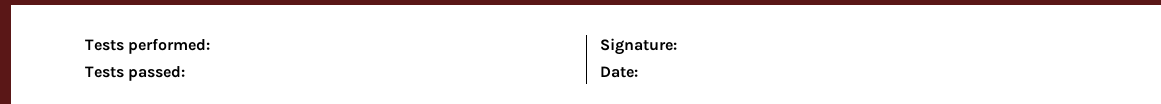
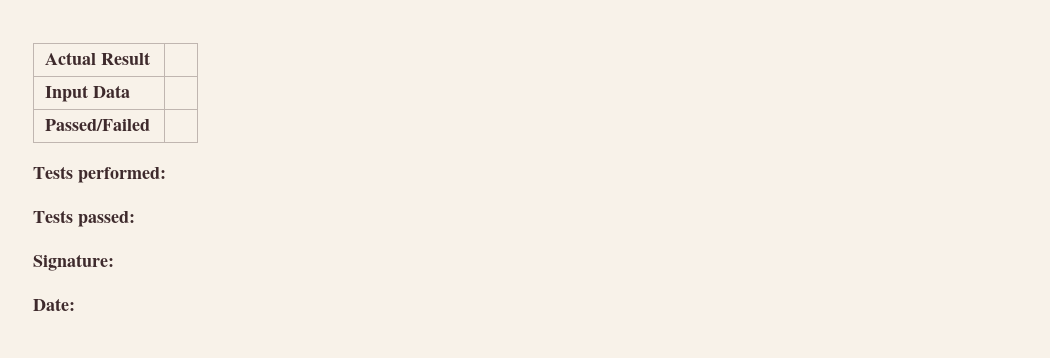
+ Actual Result |
+ Input Data |
+ Passed/Failed |

